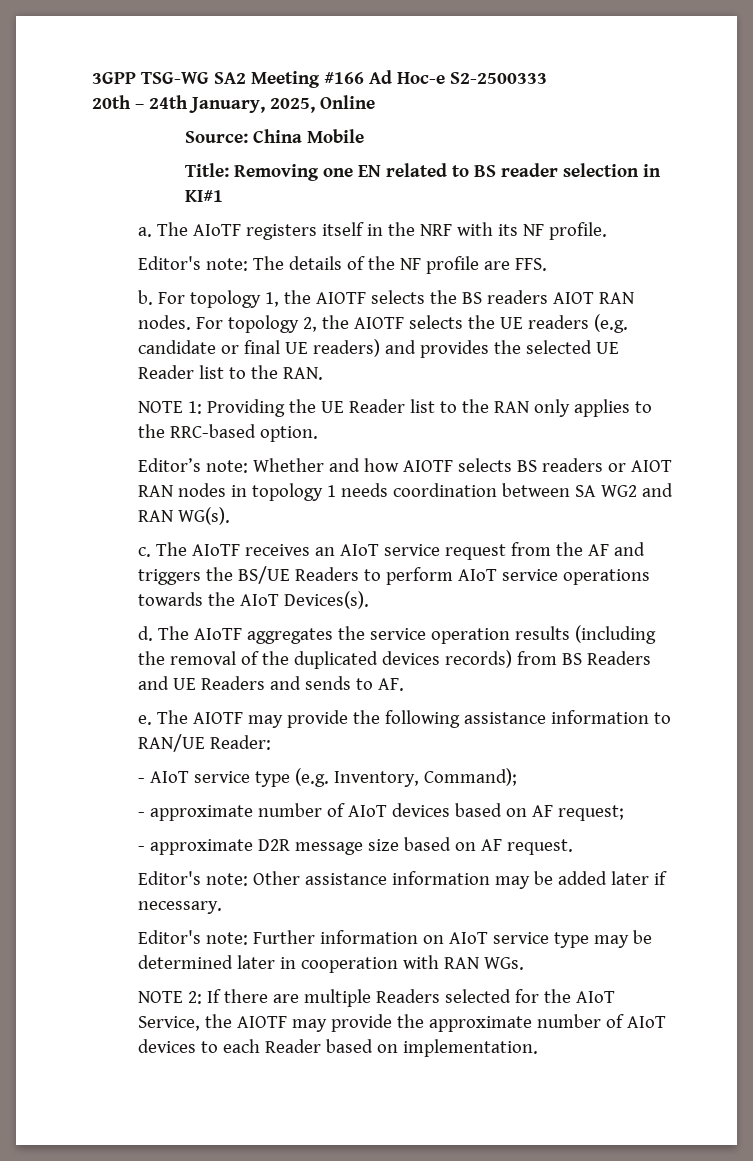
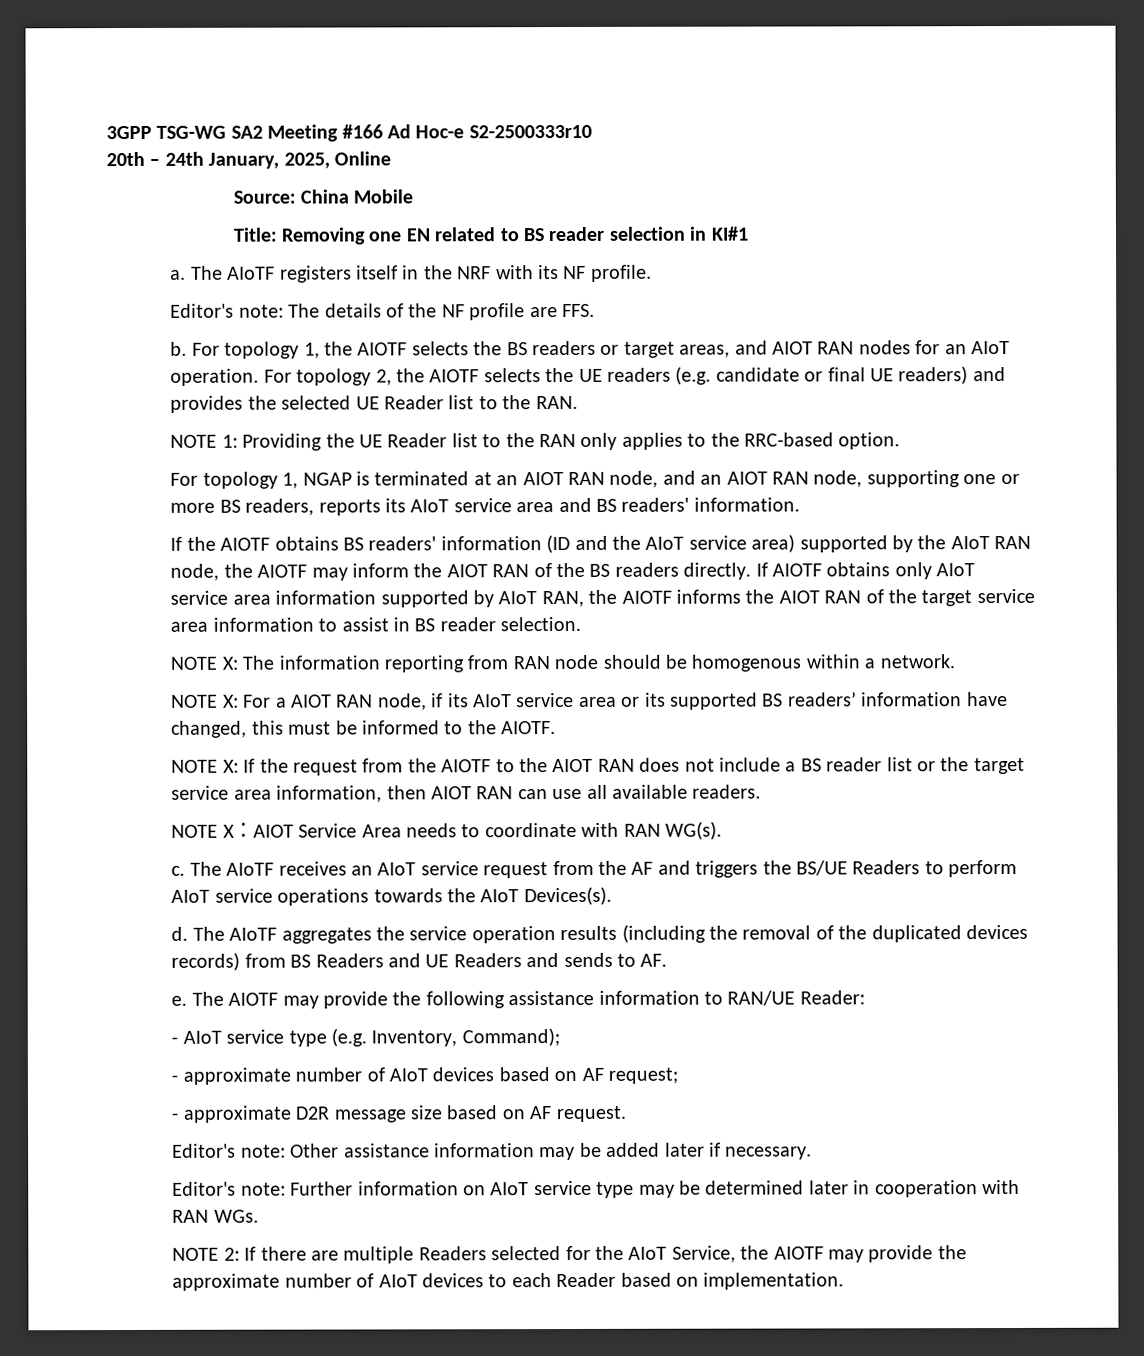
- 3GPP TSG-WG SA2 Meeting #166 Ad Hoc-e S2-2500333
+ 3GPP TSG-WG SA2 Meeting #166 Ad Hoc-e S2-2500333r10
- For topology 1, the AIOTF selects the BS readers AIOT RAN nodes.
+ For topology 1, the AIOTF selects the BS readers or target areas, and AIOT RAN nodes for an AIoT operation.
- Editor’s note: Whether and how AIOTF selects BS readers or AIOT RAN nodes in topology 1 needs coordination between SA WG2 and RAN WG(s).
+ For topology 1, NGAP is terminated at an AIOT RAN node, and an AIOT RAN node, supporting one or more BS readers, reports its AIoT service area and BS readers' information.
+ If the AIOTF obtains BS readers' information (ID and the AIoT service area) supported by the AIoT RAN node, the AIOTF may inform the AIOT RAN of the BS readers directly. If AIOTF obtains only AIoT service area information supported by AIoT RAN, the AIOTF informs the AIOT RAN of the target service area information to assist in BS reader selection.
+ NOTE X: The information reporting from RAN node should be homogenous within a network.
+ NOTE X: For a AIOT RAN node, if its AIoT service area or its supported BS readers’ information have changed, this must be informed to the AIOTF.
+ NOTE X: If the request from the AIOTF to the AIOT RAN does not include a BS reader list or the target service area information, then AIOT RAN can use all available readers.
+ NOTE X：AIOT Service Area needs to coordinate with RAN WG(s).

